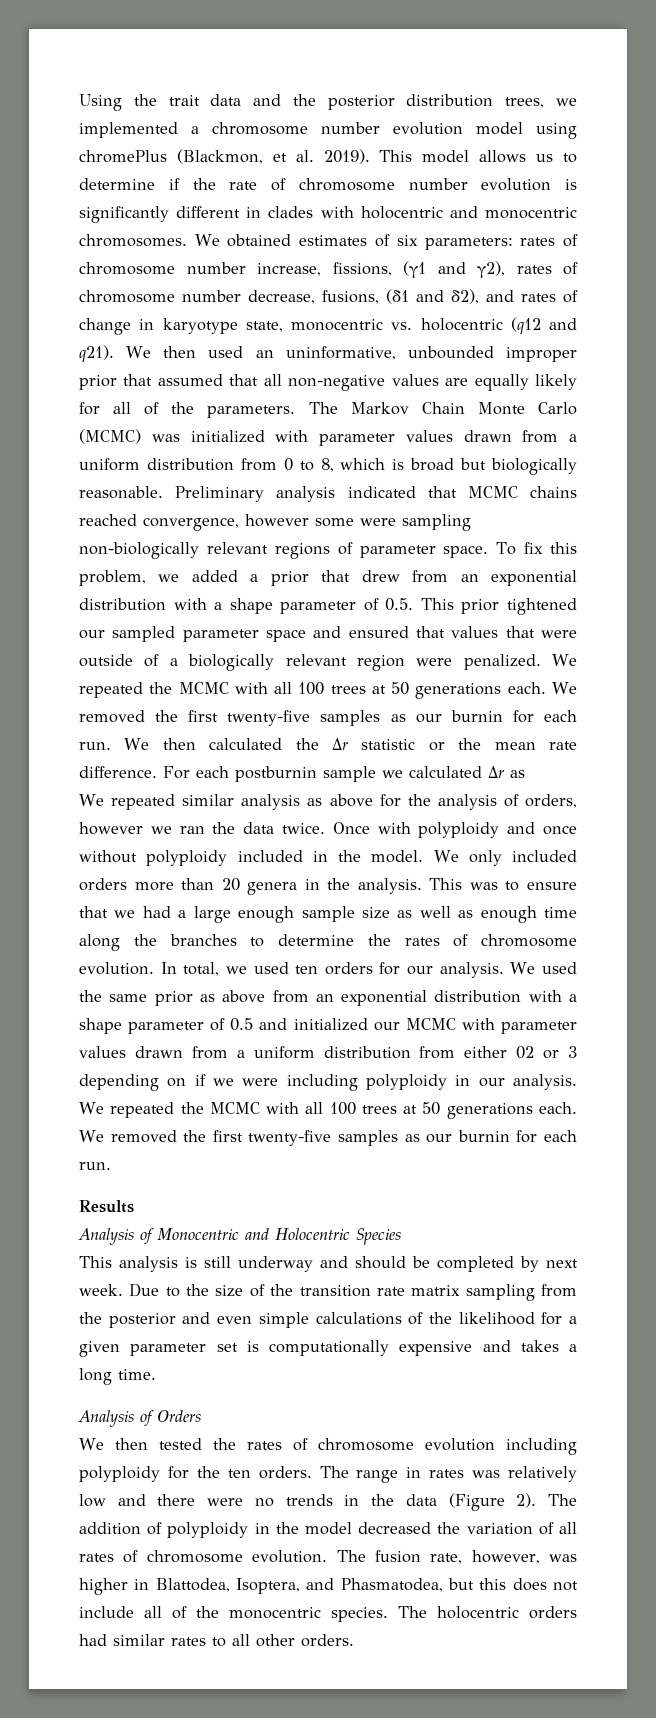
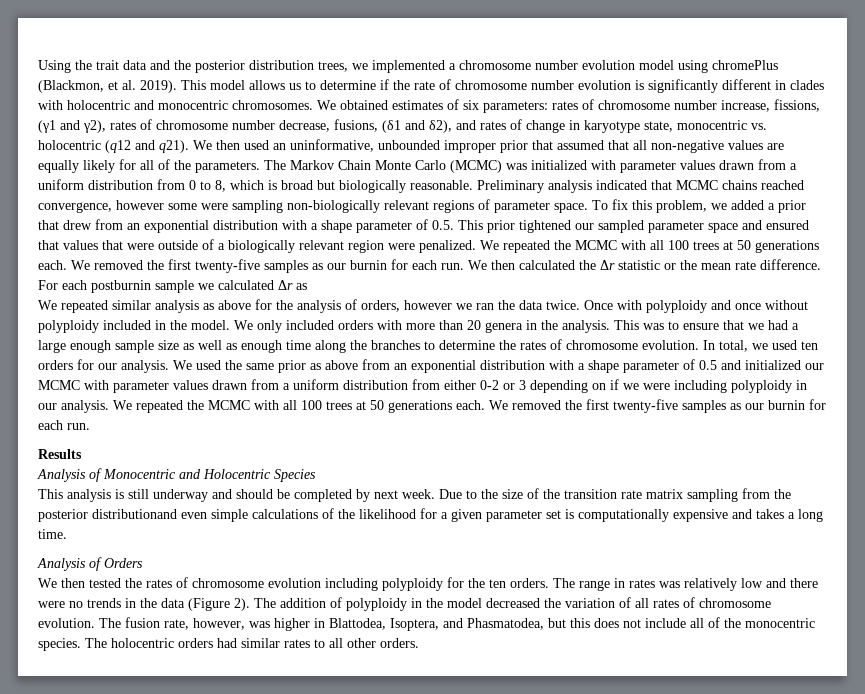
- We only included orders more than 20 genera in the analysis.
+ We only included orders with more than 20 genera in the analysis.
- We used the same prior as above from an exponential distribution with a shape parameter of 0.5 and initialized our MCMC with parameter values drawn from a uniform distribution from either 02 or 3 depending on if we were including polyploidy in our analysis.
+ We used the same prior as above from an exponential distribution with a shape parameter of 0.5 and initialized our MCMC with parameter values drawn from a uniform distribution from either 0-2 or 3 depending on if we were including polyploidy in our analysis.
- Due to the size of the transition rate matrix sampling from the posterior and even simple calculations of the likelihood for a given parameter set is computationally expensive and takes a long time.
+ Due to the size of the transition rate matrix sampling from the posterior distributionand even simple calculations of the likelihood for a given parameter set is computationally expensive and takes a long time.

